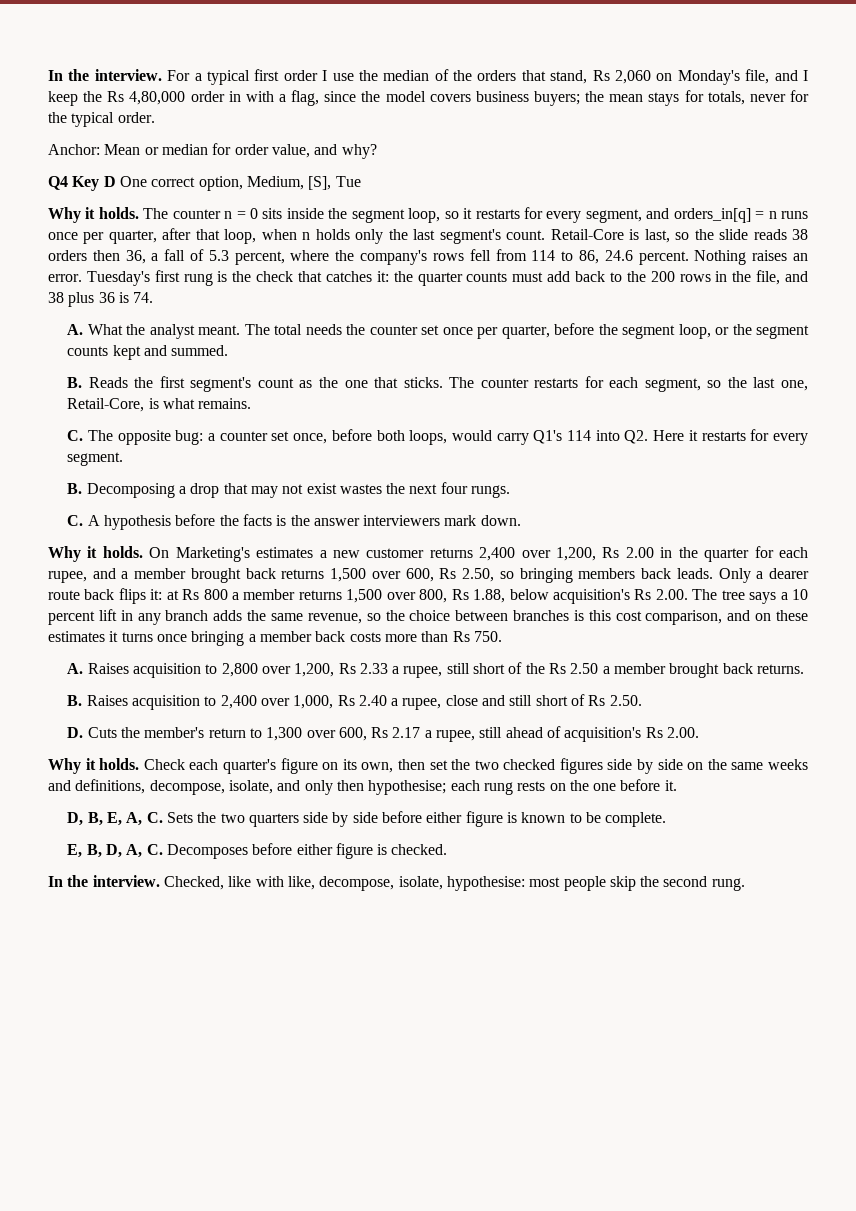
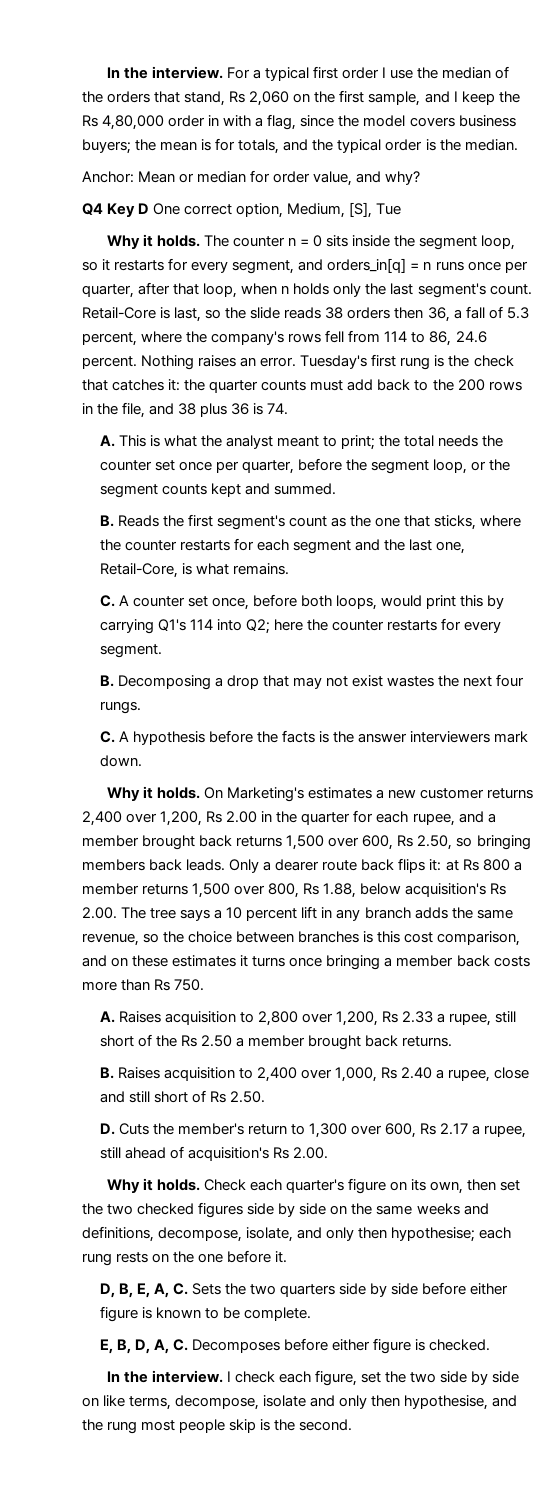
- For a typical first order I use the median of the orders that stand, Rs 2,060 on Monday's file, and I keep the Rs 4,80,000 order in with a flag, since the model covers business buyers; the mean stays for totals, never for the typical order.
+ For a typical first order I use the median of the orders that stand, Rs 2,060 on the first sample, and I keep the Rs 4,80,000 order in with a flag, since the model covers business buyers; the mean is for totals, and the typical order is the median.
- A. What the analyst meant. The total needs the counter set once per quarter, before the segment loop, or the segment counts kept and summed.
+ A. This is what the analyst meant to print; the total needs the counter set once per quarter, before the segment loop, or the segment counts kept and summed.
- B. Reads the first segment's count as the one that sticks. The counter restarts for each segment, so the last one, Retail-Core, is what remains.
+ B. Reads the first segment's count as the one that sticks, where the counter restarts for each segment and the last one, Retail-Core, is what remains.
- C. The opposite bug: a counter set once, before both loops, would carry Q1's 114 into Q2. Here it restarts for every segment.
+ C. A counter set once, before both loops, would print this by carrying Q1's 114 into Q2; here the counter restarts for every segment.
- Checked, like with like, decompose, isolate, hypothesise: most people skip the second rung.
+ I check each figure, set the two side by side on like terms, decompose, isolate and only then hypothesise, and the rung most people skip is the second.

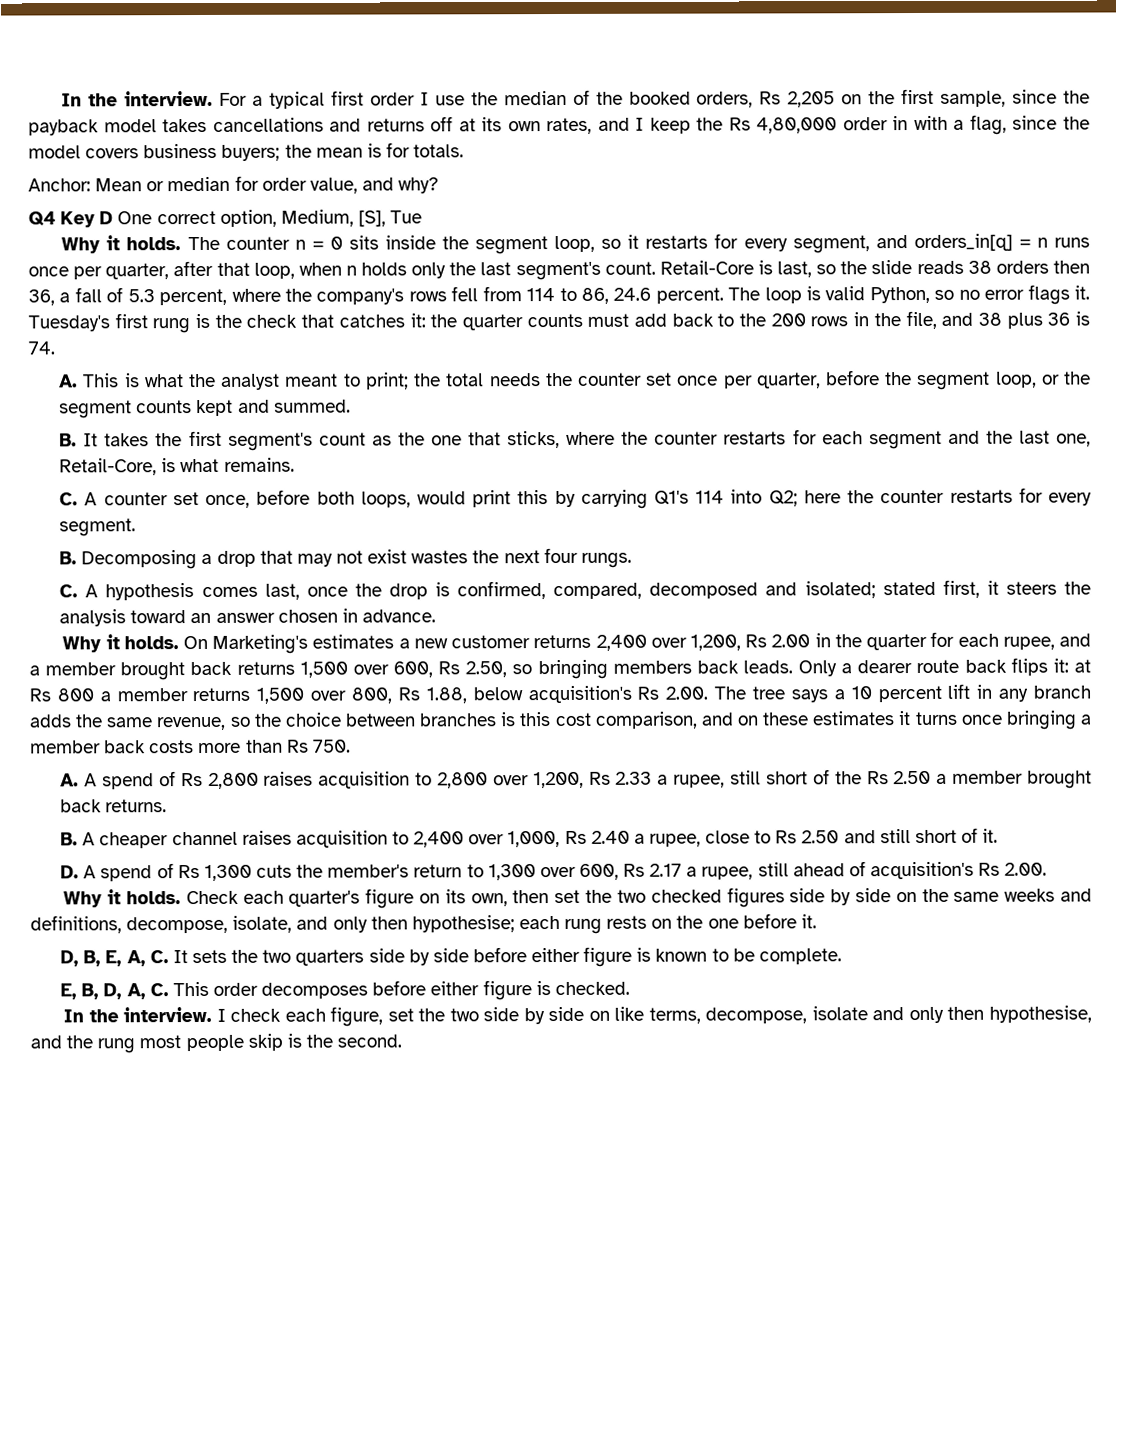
- For a typical first order I use the median of the orders that stand, Rs 2,060 on the first sample, and I keep the Rs 4,80,000 order in with a flag, since the model covers business buyers; the mean is for totals, and the typical order is the median.
+ For a typical first order I use the median of the booked orders, Rs 2,205 on the first sample, since the payback model takes cancellations and returns off at its own rates, and I keep the Rs 4,80,000 order in with a flag, since the model covers business buyers; the mean is for totals.
- Nothing raises an error.
+ The loop is valid Python, so no error flags it.
- B. Reads the first segment's count as the one that sticks, where the counter restarts for each segment and the last one, Retail-Core, is what remains.
+ B. It takes the first segment's count as the one that sticks, where the counter restarts for each segment and the last one, Retail-Core, is what remains.
- C. A hypothesis before the facts is the answer interviewers mark down.
+ C. A hypothesis comes last, once the drop is confirmed, compared, decomposed and isolated; stated first, it steers the analysis toward an answer chosen in advance.
- A. Raises acquisition to 2,800 over 1,200, Rs 2.33 a rupee, still short of the Rs 2.50 a member brought back returns.
+ A. A spend of Rs 2,800 raises acquisition to 2,800 over 1,200, Rs 2.33 a rupee, still short of the Rs 2.50 a member brought back returns.
- B. Raises acquisition to 2,400 over 1,000, Rs 2.40 a rupee, close and still short of Rs 2.50.
+ B. A cheaper channel raises acquisition to 2,400 over 1,000, Rs 2.40 a rupee, close to Rs 2.50 and still short of it.
- D. Cuts the member's return to 1,300 over 600, Rs 2.17 a rupee, still ahead of acquisition's Rs 2.00.
+ D. A spend of Rs 1,300 cuts the member's return to 1,300 over 600, Rs 2.17 a rupee, still ahead of acquisition's Rs 2.00.
- D, B, E, A, C. Sets the two quarters side by side before either figure is known to be complete.
+ D, B, E, A, C. It sets the two quarters side by side before either figure is known to be complete.
- E, B, D, A, C. Decomposes before either figure is checked.
+ E, B, D, A, C. This order decomposes before either figure is checked.

